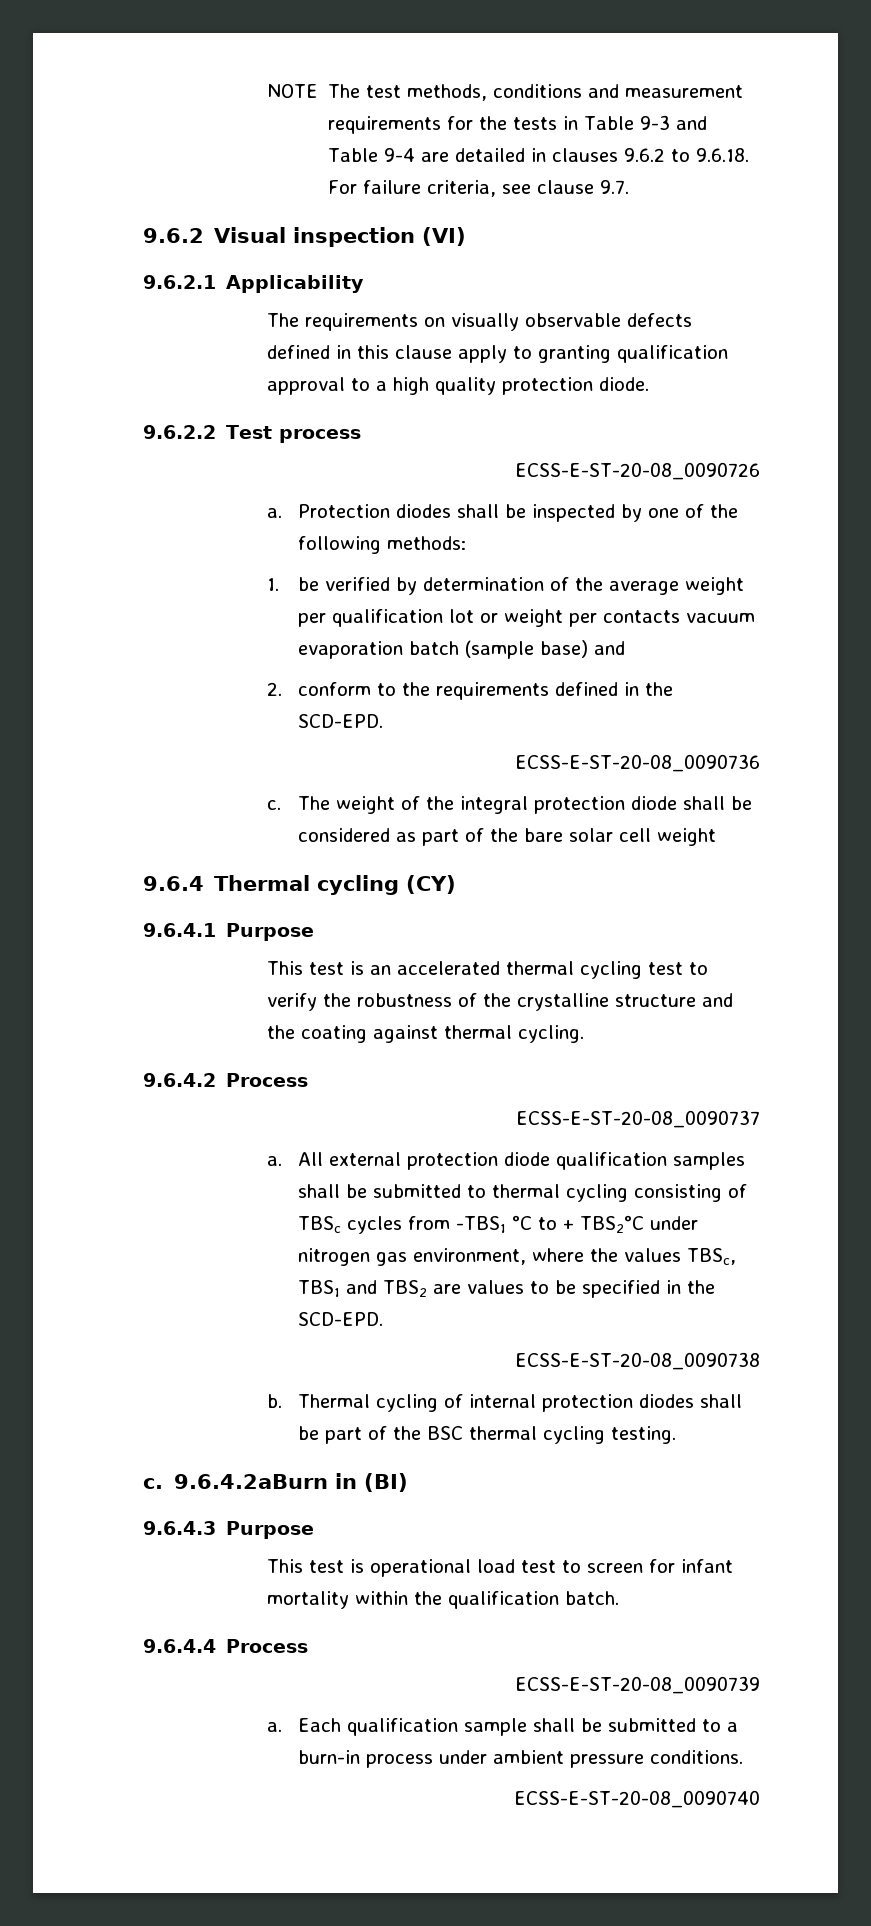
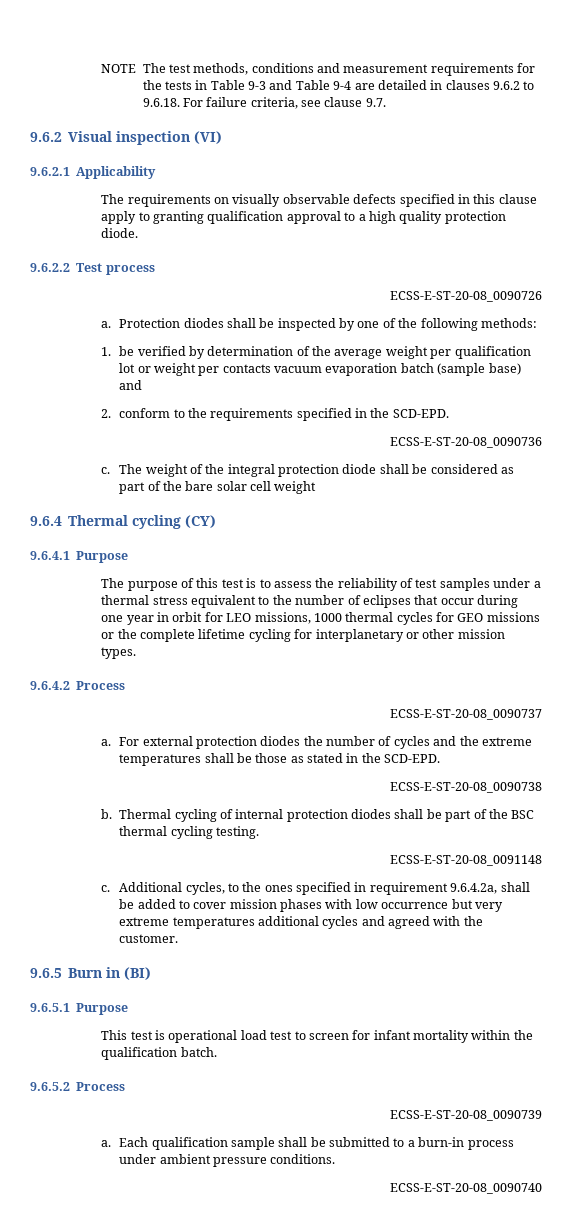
- The requirements on visually observable defects defined in this clause apply to granting qualification approval to a high quality protection diode.
+ The requirements on visually observable defects specified in this clause apply to granting qualification approval to a high quality protection diode.
- 2. conform to the requirements defined in the SCD-EPD.
+ 2. conform to the requirements specified in the SCD-EPD.
- This test is an accelerated thermal cycling test to verify the robustness of the crystalline structure and the coating against thermal cycling.
+ The purpose of this test is to assess the reliability of test samples under a thermal stress equivalent to the number of eclipses that occur during one year in orbit for LEO missions, 1000 thermal cycles for GEO missions or the complete lifetime cycling for interplanetary or other mission types.
- All external protection diode qualification samples shall be submitted to thermal cycling consisting of TBSc cycles from -TBS1 °C to + TBS2°C under nitrogen gas environment, where the values TBSc, TBS1 and TBS2 are values to be specified in the SCD-EPD.
+ For external protection diodes the number of cycles and the extreme temperatures shall be those as stated in the SCD-EPD.
- c. 9.6.4.2aBurn in (BI)
+ ECSS-E-ST-20-08_0091148
+ c. Additional cycles, to the ones specified in requirement 9.6.4.2a, shall be added to cover mission phases with low occurrence but very extreme temperatures additional cycles and agreed with the customer.
+ 9.6.5 Burn in (BI)
- 9.6.4.3 Purpose
+ 9.6.5.1 Purpose
- 9.6.4.4 Process
+ 9.6.5.2 Process

